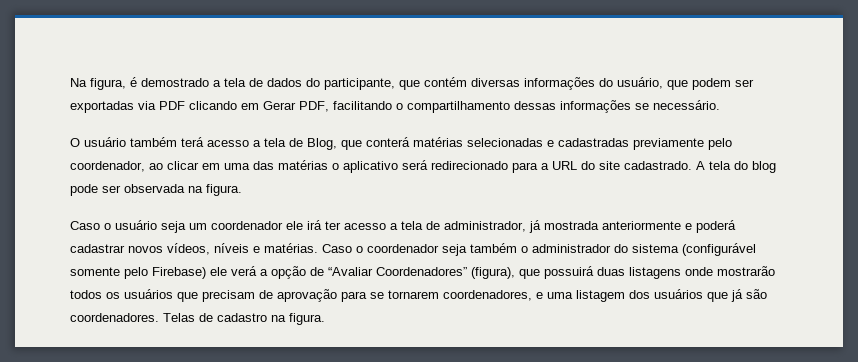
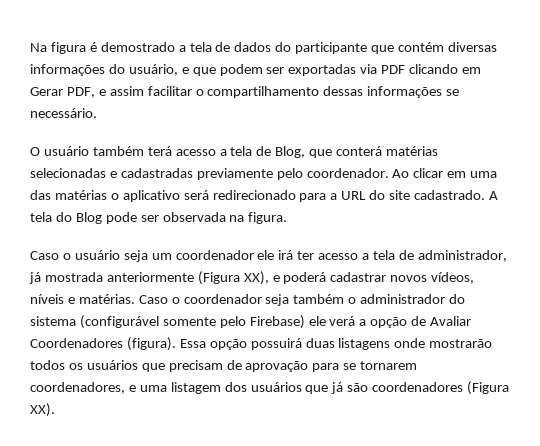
- Na figura, é demostrado a tela de dados do participante, que contém diversas informações do usuário, que podem ser exportadas via PDF clicando em Gerar PDF, facilitando o compartilhamento dessas informações se necessário.
+ Na figura é demostrado a tela de dados do participante que contém diversas informações do usuário, e que podem ser exportadas via PDF clicando em Gerar PDF, e assim facilitar o compartilhamento dessas informações se necessário.
- O usuário também terá acesso a tela de Blog, que conterá matérias selecionadas e cadastradas previamente pelo coordenador, ao clicar em uma das matérias o aplicativo será redirecionado para a URL do site cadastrado.
+ O usuário também terá acesso a tela de Blog, que conterá matérias selecionadas e cadastradas previamente pelo coordenador. Ao clicar em uma das matérias o aplicativo será redirecionado para a URL do site cadastrado.
- A tela do blog pode ser observada na figura.
+ A tela do Blog pode ser observada na figura.
- Caso o usuário seja um coordenador ele irá ter acesso a tela de administrador, já mostrada anteriormente e poderá cadastrar novos vídeos, níveis e matérias.
+ Caso o usuário seja um coordenador ele irá ter acesso a tela de administrador, já mostrada anteriormente (Figura XX), e poderá cadastrar novos vídeos, níveis e matérias.
- Caso o coordenador seja também o administrador do sistema (configurável somente pelo Firebase) ele verá a opção de “Avaliar Coordenadores” (figura), que possuirá duas listagens onde mostrarão todos os usuários que precisam de aprovação para se tornarem coordenadores, e uma listagem dos usuários que já são coordenadores. Telas de cadastro na figura.
+ Caso o coordenador seja também o administrador do sistema (configurável somente pelo Firebase) ele verá a opção de Avaliar Coordenadores (figura). Essa opção possuirá duas listagens onde mostrarão todos os usuários que precisam de aprovação para se tornarem coordenadores, e uma listagem dos usuários que já são coordenadores (Figura XX).

